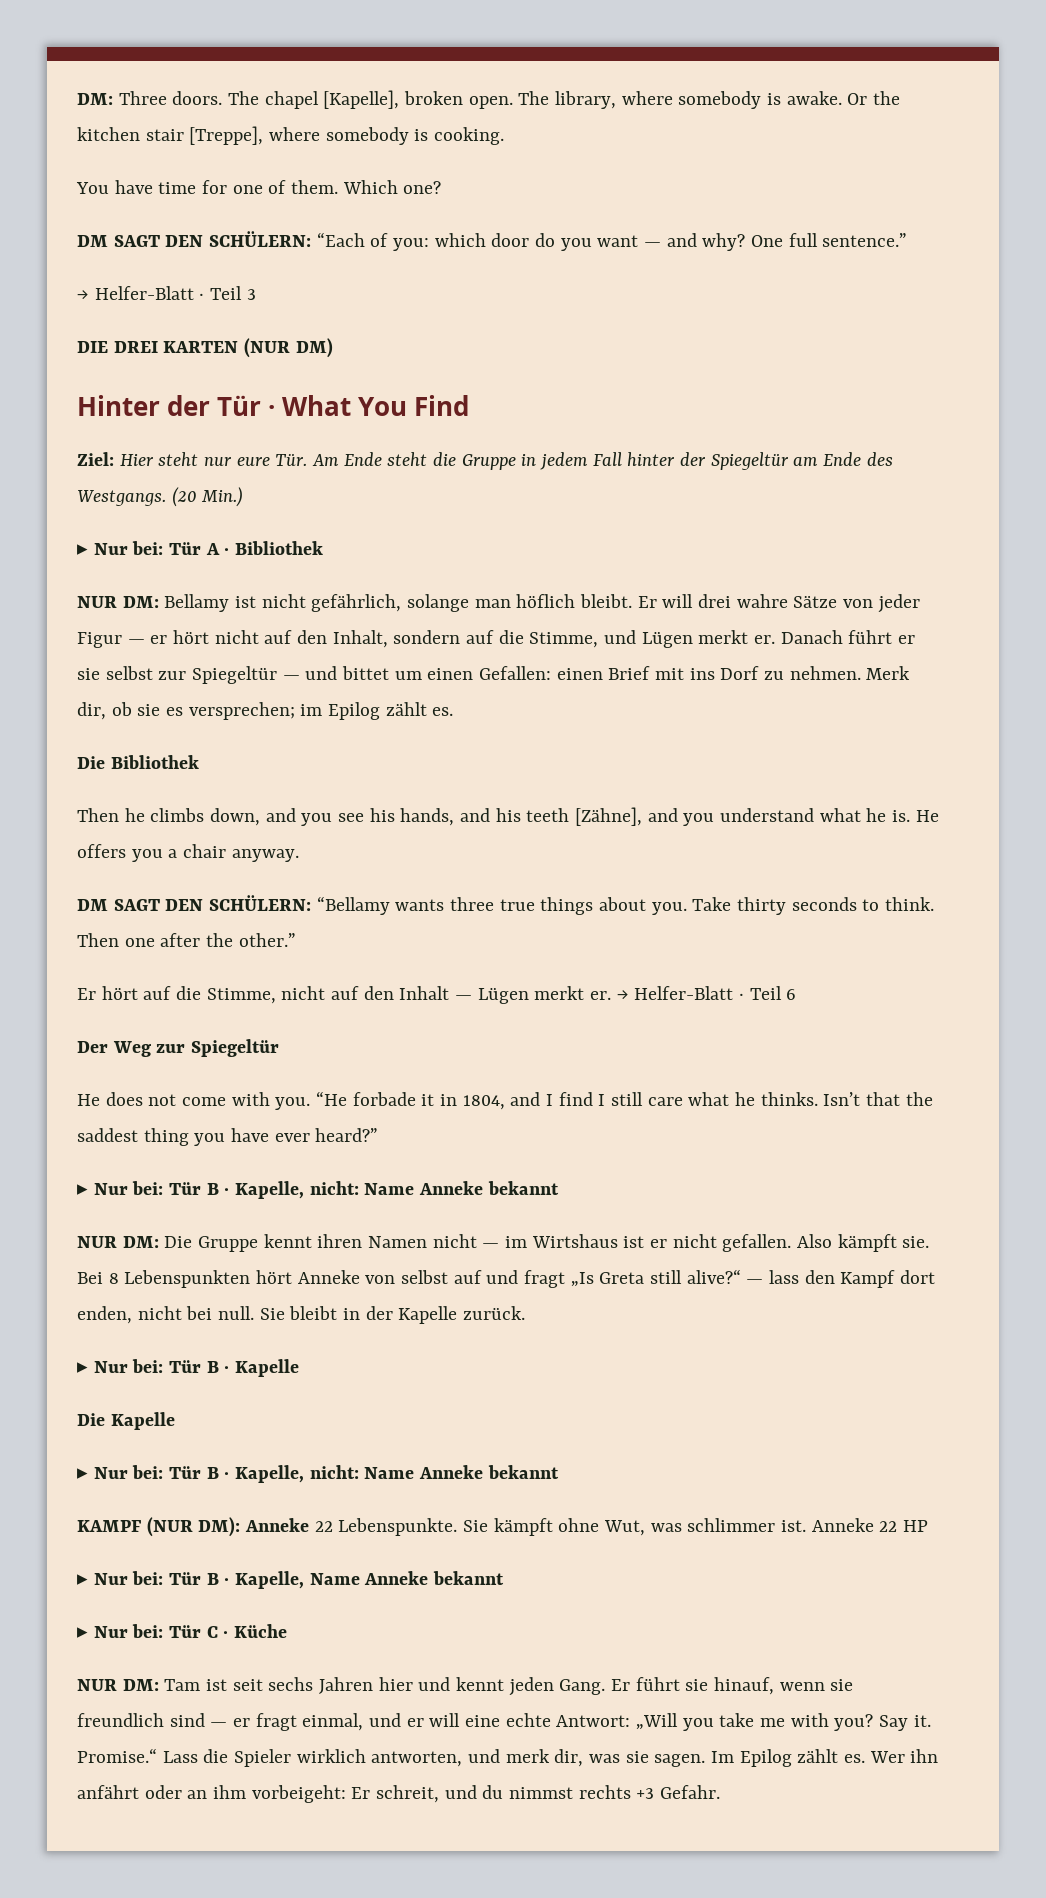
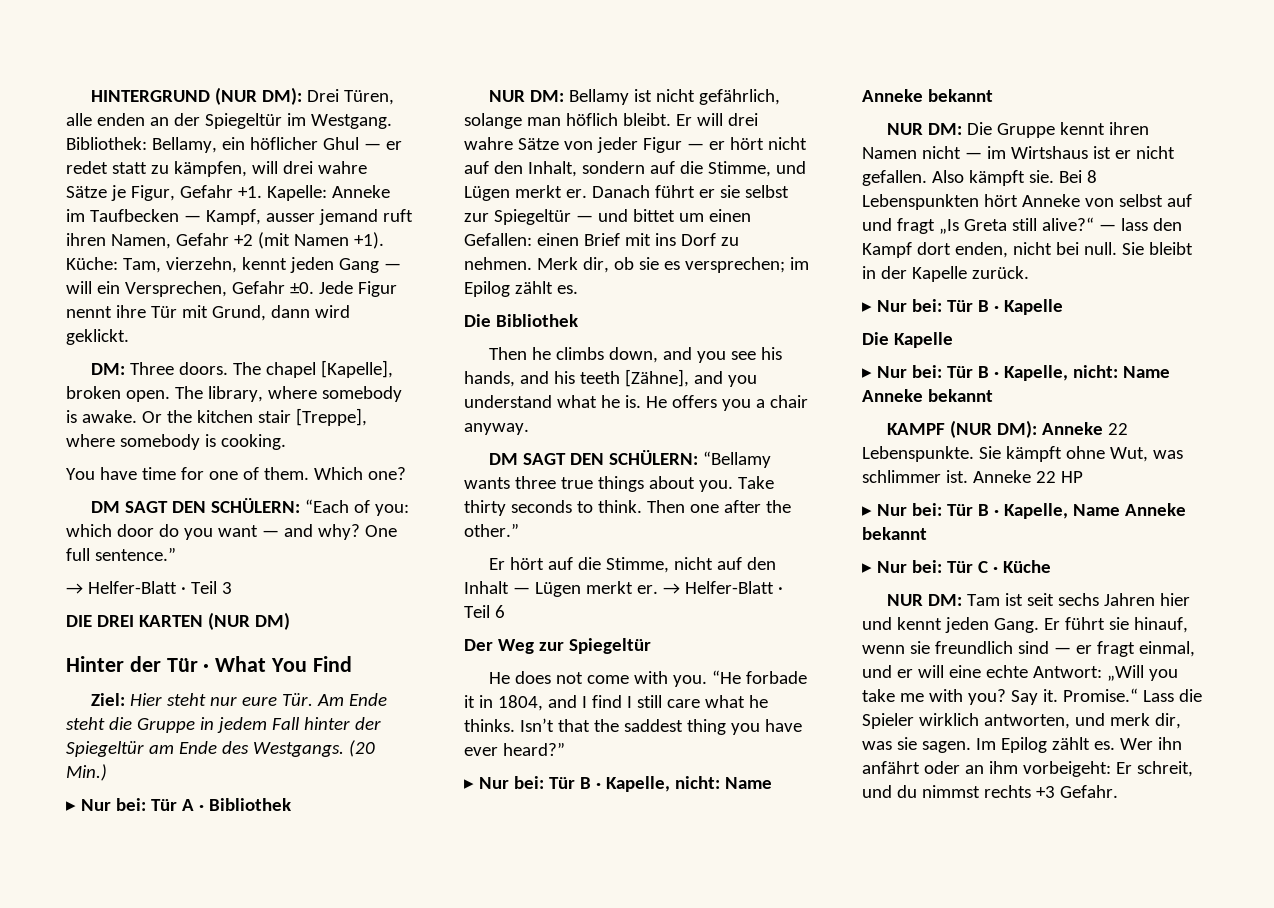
+ HINTERGRUND (NUR DM): Drei Türen, alle enden an der Spiegeltür im Westgang. Bibliothek: Bellamy, ein höflicher Ghul — er redet statt zu kämpfen, will drei wahre Sätze je Figur, Gefahr +1. Kapelle: Anneke im Taufbecken — Kampf, ausser jemand ruft ihren Namen, Gefahr +2 (mit Namen +1). Küche: Tam, vierzehn, kennt jeden Gang — will ein Versprechen, Gefahr ±0. Jede Figur nennt ihre Tür mit Grund, dann wird geklickt.

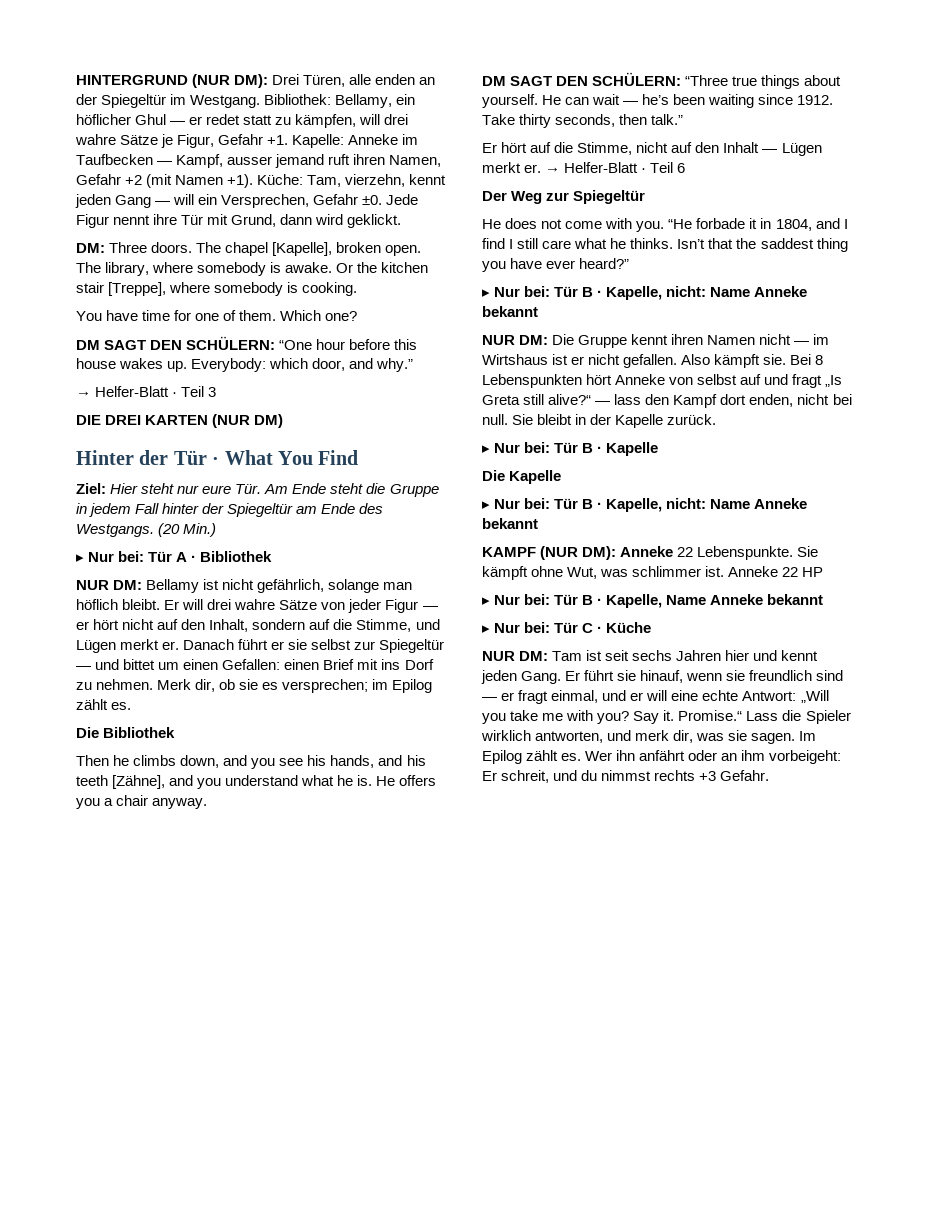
- DM SAGT DEN SCHÜLERN: “Each of you: which door do you want — and why? One full sentence.”
+ DM SAGT DEN SCHÜLERN: “One hour before this house wakes up. Everybody: which door, and why.”
- DM SAGT DEN SCHÜLERN: “Bellamy wants three true things about you. Take thirty seconds to think. Then one after the other.”
+ DM SAGT DEN SCHÜLERN: “Three true things about yourself. He can wait — he’s been waiting since 1912. Take thirty seconds, then talk.”

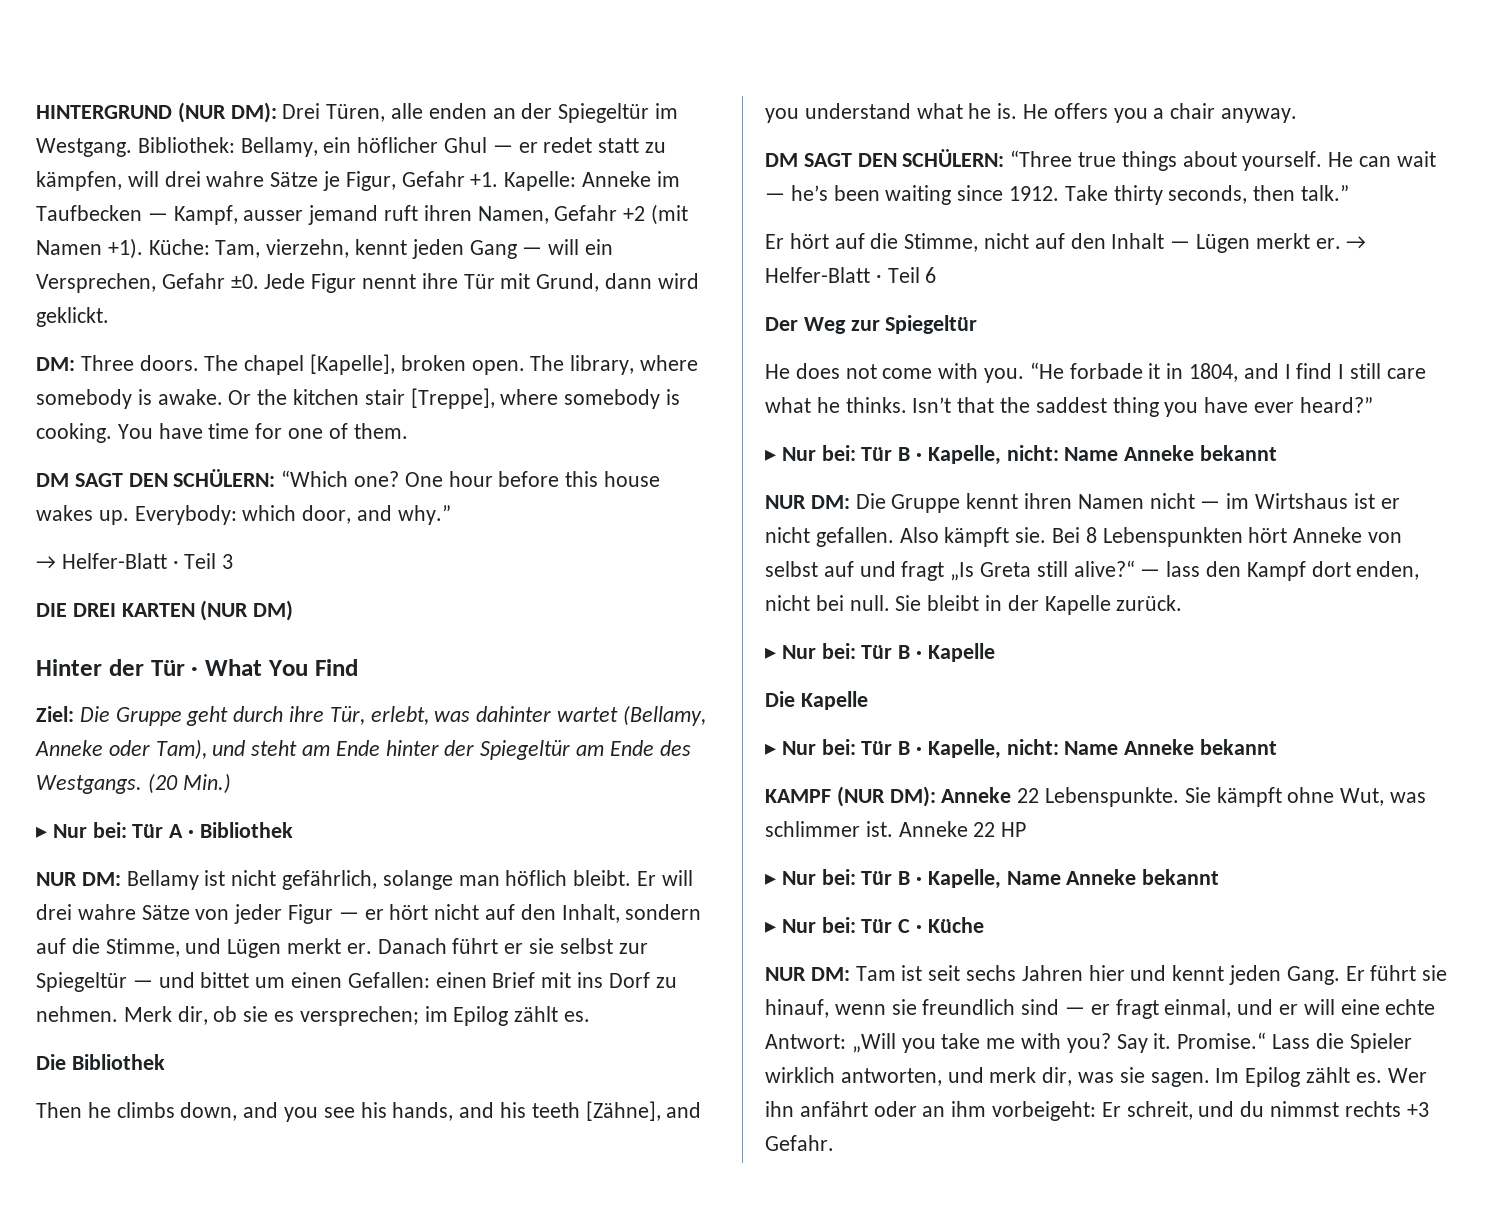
- Or the kitchen stair [Treppe], where somebody is cooking.
- You have time for one of them. Which one?
- DM SAGT DEN SCHÜLERN: “One hour before this house wakes up.
+ Or the kitchen stair [Treppe], where somebody is cooking. You have time for one of them.
+ DM SAGT DEN SCHÜLERN: “Which one? One hour before this house wakes up.
- Ziel: Hier steht nur eure Tür. Am Ende steht die Gruppe in jedem Fall hinter der Spiegeltür am Ende des Westgangs.
+ Ziel: Die Gruppe geht durch ihre Tür, erlebt, was dahinter wartet (Bellamy, Anneke oder Tam), und steht am Ende hinter der Spiegeltür am Ende des Westgangs.

